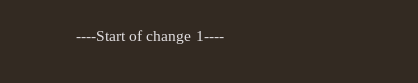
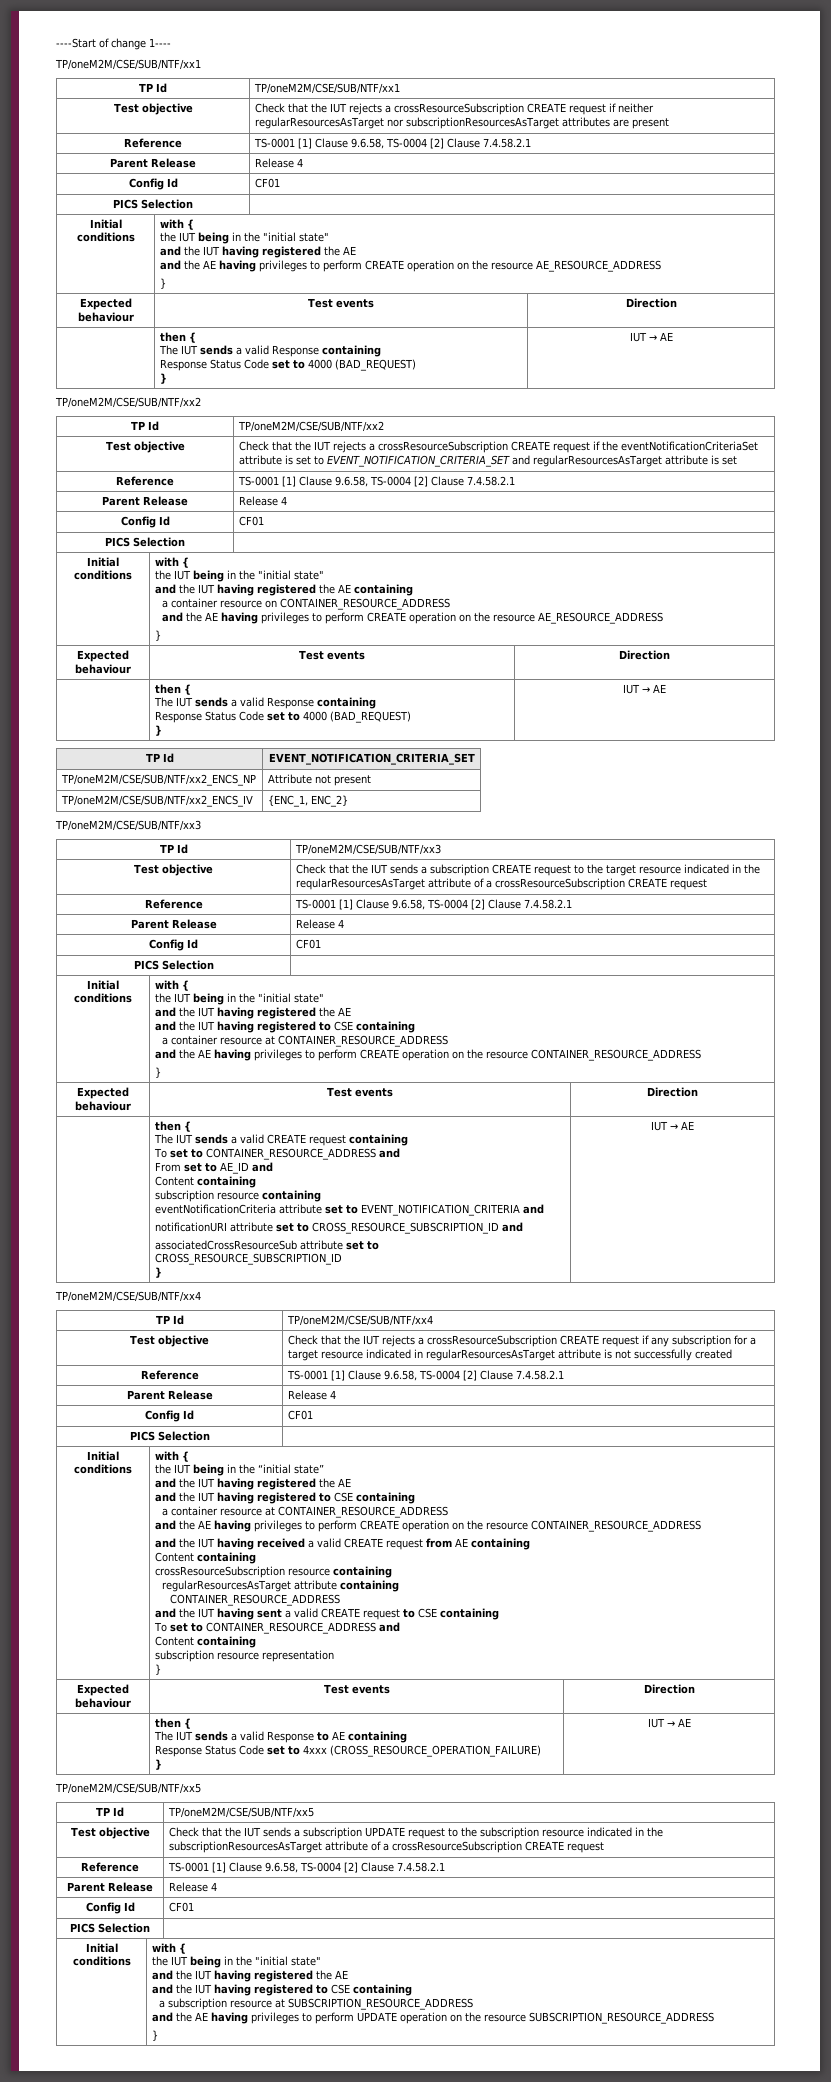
  ----Start of change 1----
+ TP/oneM2M/CSE/SUB/NTF/xx1
+ TP Id | TP/oneM2M/CSE/SUB/NTF/xx1
+ Test objective | Check that the IUT rejects a crossResourceSubscription CREATE request if neither regularResourcesAsTarget nor subscriptionResourcesAsTarget attributes are present
+ Reference | TS-0001 [1] Clause 9.6.58, TS-0004 [2] Clause 7.4.58.2.1
+ Parent Release | Release 4
+ Config Id | CF01
+ PICS Selection |
+ Initial conditions | with {
+ the IUT being in the "initial state"
+ and the IUT having registered the AE
+ and the AE having privileges to perform CREATE operation on the resource AE_RESOURCE_ADDRESS
+ }
+ Expected behaviour | Test events | Direction
+ | then {
+ The IUT sends a valid Response containing
+ Response Status Code set to 4000 (BAD_REQUEST)
+ } | IUT → AE
+ TP/oneM2M/CSE/SUB/NTF/xx2
+ TP Id | TP/oneM2M/CSE/SUB/NTF/xx2
+ Test objective | Check that the IUT rejects a crossResourceSubscription CREATE request if the eventNotificationCriteriaSet attribute is set to EVENT_NOTIFICATION_CRITERIA_SET and regularResourcesAsTarget attribute is set
+ Reference | TS-0001 [1] Clause 9.6.58, TS-0004 [2] Clause 7.4.58.2.1
+ Parent Release | Release 4
+ Config Id | CF01
+ PICS Selection |
+ Initial conditions | with {
+ the IUT being in the "initial state"
+ and the IUT having registered the AE containing
+ a container resource on CONTAINER_RESOURCE_ADDRESS
+ and the AE having privileges to perform CREATE operation on the resource AE_RESOURCE_ADDRESS
+ }
+ Expected behaviour | Test events | Direction
+ | then {
+ The IUT sends a valid Response containing
+ Response Status Code set to 4000 (BAD_REQUEST)
+ } | IUT → AE
+ TP Id | EVENT_NOTIFICATION_CRITERIA_SET
+ TP/oneM2M/CSE/SUB/NTF/xx2_ENCS_NP | Attribute not present
+ TP/oneM2M/CSE/SUB/NTF/xx2_ENCS_IV | {ENC_1, ENC_2}
+ TP/oneM2M/CSE/SUB/NTF/xx3
+ TP Id | TP/oneM2M/CSE/SUB/NTF/xx3
+ Test objective | Check that the IUT sends a subscription CREATE request to the target resource indicated in the reqularResourcesAsTarget attribute of a crossResourceSubscription CREATE request
+ Reference | TS-0001 [1] Clause 9.6.58, TS-0004 [2] Clause 7.4.58.2.1
+ Parent Release | Release 4
+ Config Id | CF01
+ PICS Selection |
+ Initial conditions | with {
+ the IUT being in the "initial state"
+ and the IUT having registered the AE
+ and the IUT having registered to CSE containing
+ a container resource at CONTAINER_RESOURCE_ADDRESS
+ and the AE having privileges to perform CREATE operation on the resource CONTAINER_RESOURCE_ADDRESS
+ }
+ Expected behaviour | Test events | Direction
+ | then {
+ The IUT sends a valid CREATE request containing
+ To set to CONTAINER_RESOURCE_ADDRESS and
+ From set to AE_ID and
+ Content containing
+ subscription resource containing
+ eventNotificationCriteria attribute set to EVENT_NOTIFICATION_CRITERIA and
+ notificationURI attribute set to CROSS_RESOURCE_SUBSCRIPTION_ID and
+ associatedCrossResourceSub attribute set to CROSS_RESOURCE_SUBSCRIPTION_ID
+ } | IUT → AE
+ TP/oneM2M/CSE/SUB/NTF/xx4
+ TP Id | TP/oneM2M/CSE/SUB/NTF/xx4
+ Test objective | Check that the IUT rejects a crossResourceSubscription CREATE request if any subscription for a target resource indicated in regularResourcesAsTarget attribute is not successfully created
+ Reference | TS-0001 [1] Clause 9.6.58, TS-0004 [2] Clause 7.4.58.2.1
+ Parent Release | Release 4
+ Config Id | CF01
+ PICS Selection |
+ Initial conditions | with {
+ the IUT being in the “initial state”
+ and the IUT having registered the AE
+ and the IUT having registered to CSE containing
+ a container resource at CONTAINER_RESOURCE_ADDRESS
+ and the AE having privileges to perform CREATE operation on the resource CONTAINER_RESOURCE_ADDRESS
+ and the IUT having received a valid CREATE request from AE containing
+ Content containing
+ crossResourceSubscription resource containing
+ regularResourcesAsTarget attribute containing
+ CONTAINER_RESOURCE_ADDRESS
+ and the IUT having sent a valid CREATE request to CSE containing
+ To set to CONTAINER_RESOURCE_ADDRESS and
+ Content containing
+ subscription resource representation
+ }
+ Expected behaviour | Test events | Direction
+ | then {
+ The IUT sends a valid Response to AE containing
+ Response Status Code set to 4xxx (CROSS_RESOURCE_OPERATION_FAILURE)
+ } | IUT → AE
+ TP/oneM2M/CSE/SUB/NTF/xx5
+ TP Id | TP/oneM2M/CSE/SUB/NTF/xx5
+ Test objective | Check that the IUT sends a subscription UPDATE request to the subscription resource indicated in the subscriptionResourcesAsTarget attribute of a crossResourceSubscription CREATE request
+ Reference | TS-0001 [1] Clause 9.6.58, TS-0004 [2] Clause 7.4.58.2.1
+ Parent Release | Release 4
+ Config Id | CF01
+ PICS Selection |
+ Initial conditions | with {
+ the IUT being in the "initial state"
+ and the IUT having registered the AE
+ and the IUT having registered to CSE containing
+ a subscription resource at SUBSCRIPTION_RESOURCE_ADDRESS
+ and the AE having privileges to perform UPDATE operation on the resource SUBSCRIPTION_RESOURCE_ADDRESS
+ }

